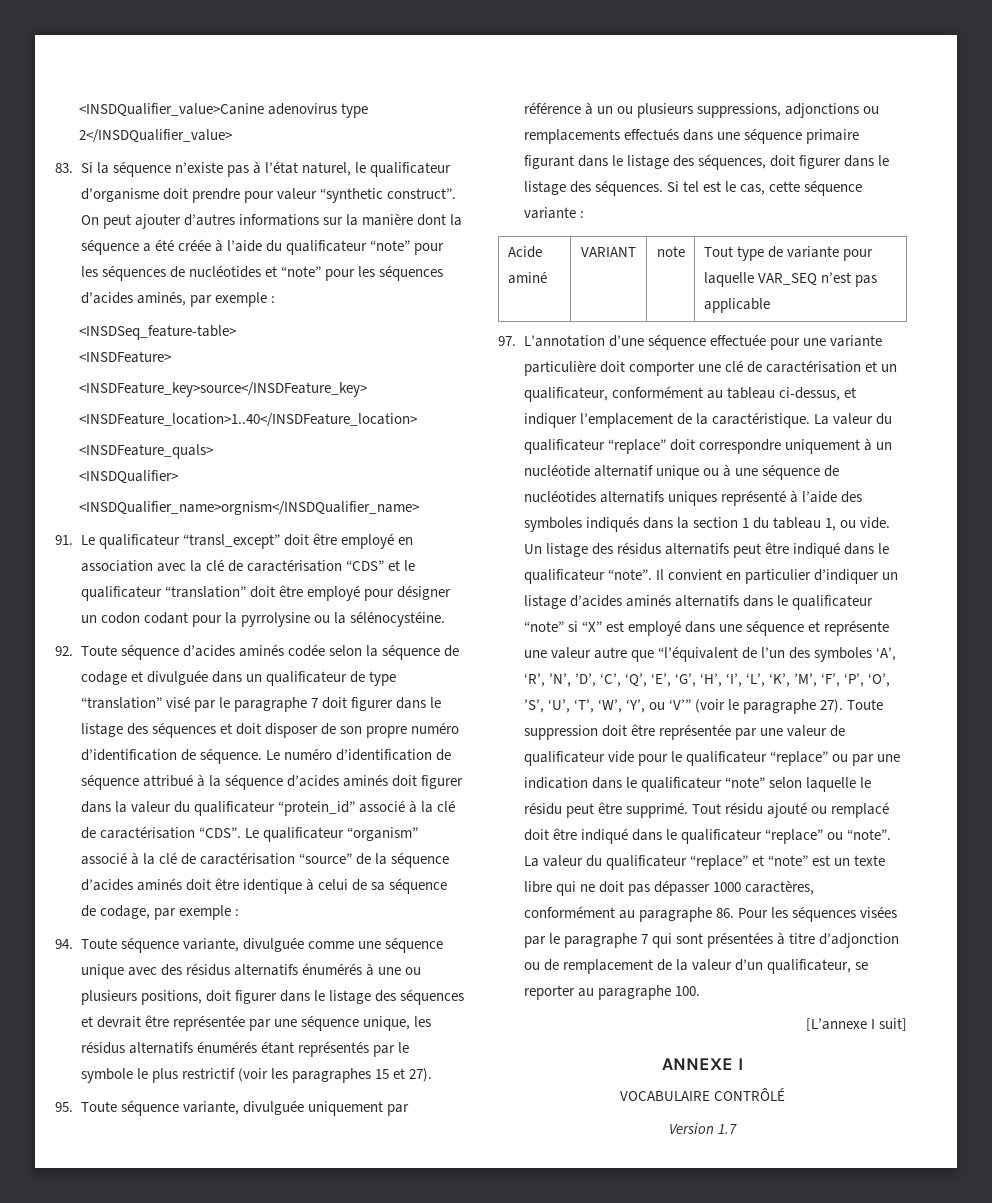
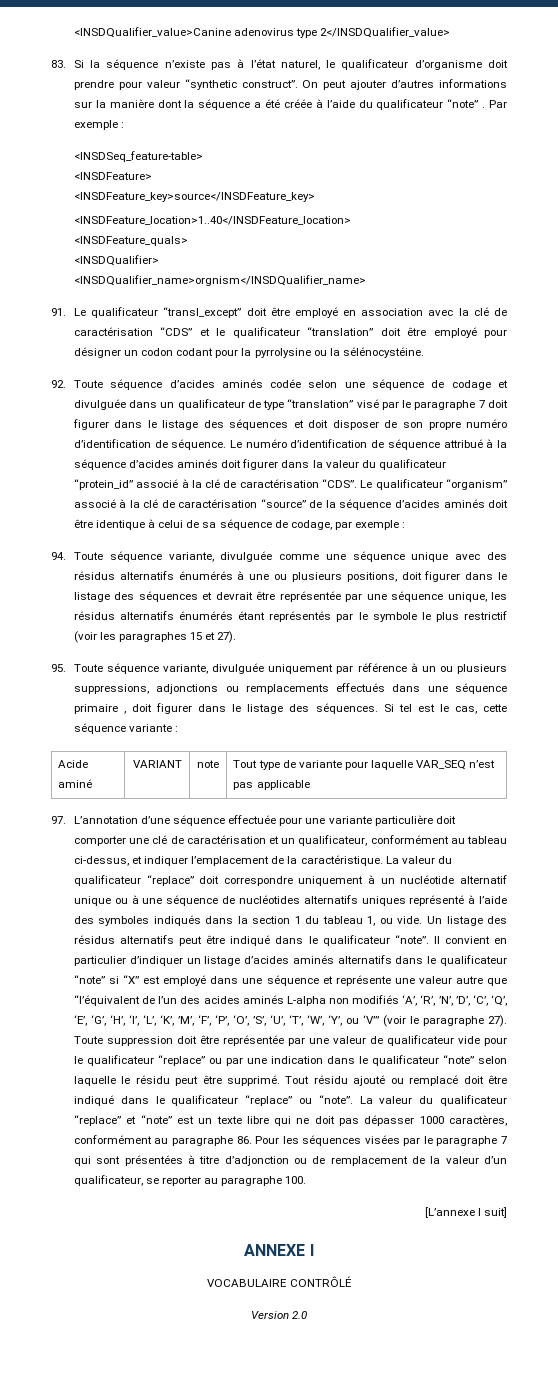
- On peut ajouter d’autres informations sur la manière dont la séquence a été créée à l’aide du qualificateur “note” pour les séquences de nucléotides et “note” pour les séquences d’acides aminés, par exemple :
+ On peut ajouter d’autres informations sur la manière dont la séquence a été créée à l’aide du qualificateur “note” . Par exemple :
- 92. Toute séquence d’acides aminés codée selon la séquence de codage et divulguée dans un qualificateur de type “translation” visé par le paragraphe 7 doit figurer dans le listage des séquences et doit disposer de son propre numéro d’identification de séquence.
+ 92. Toute séquence d’acides aminés codée selon une séquence de codage et divulguée dans un qualificateur de type “translation” visé par le paragraphe 7 doit figurer dans le listage des séquences et doit disposer de son propre numéro d’identification de séquence.
- 95. Toute séquence variante, divulguée uniquement par référence à un ou plusieurs suppressions, adjonctions ou remplacements effectués dans une séquence primaire figurant dans le listage des séquences, doit figurer dans le listage des séquences.
+ 95. Toute séquence variante, divulguée uniquement par référence à un ou plusieurs suppressions, adjonctions ou remplacements effectués dans une séquence primaire , doit figurer dans le listage des séquences.
- Il convient en particulier d’indiquer un listage d’acides aminés alternatifs dans le qualificateur “note” si “X” est employé dans une séquence et représente une valeur autre que “l’équivalent de l’un des symboles ‘A’, ‘R’, ’N’, ’D’, ‘C’, ‘Q’, ‘E’, ‘G’, ‘H’, ‘I’, ‘L’, ‘K’, ’M’, ‘F’, ‘P’, ‘O’, ’S’, ‘U’, ‘T’, ‘W’, ‘Y’, ou ‘V’” (voir le paragraphe 27).
+ Il convient en particulier d’indiquer un listage d’acides aminés alternatifs dans le qualificateur “note” si “X” est employé dans une séquence et représente une valeur autre que “l’équivalent de l’un des acides aminés L-alpha non modifiés ‘A’, ‘R’, ’N’, ’D’, ‘C’, ‘Q’, ‘E’, ‘G’, ‘H’, ‘I’, ‘L’, ‘K’, ’M’, ‘F’, ‘P’, ‘O’, ’S’, ‘U’, ‘T’, ‘W’, ‘Y’, ou ‘V’” (voir le paragraphe 27).
- Version 1.7
+ Version 2.0

